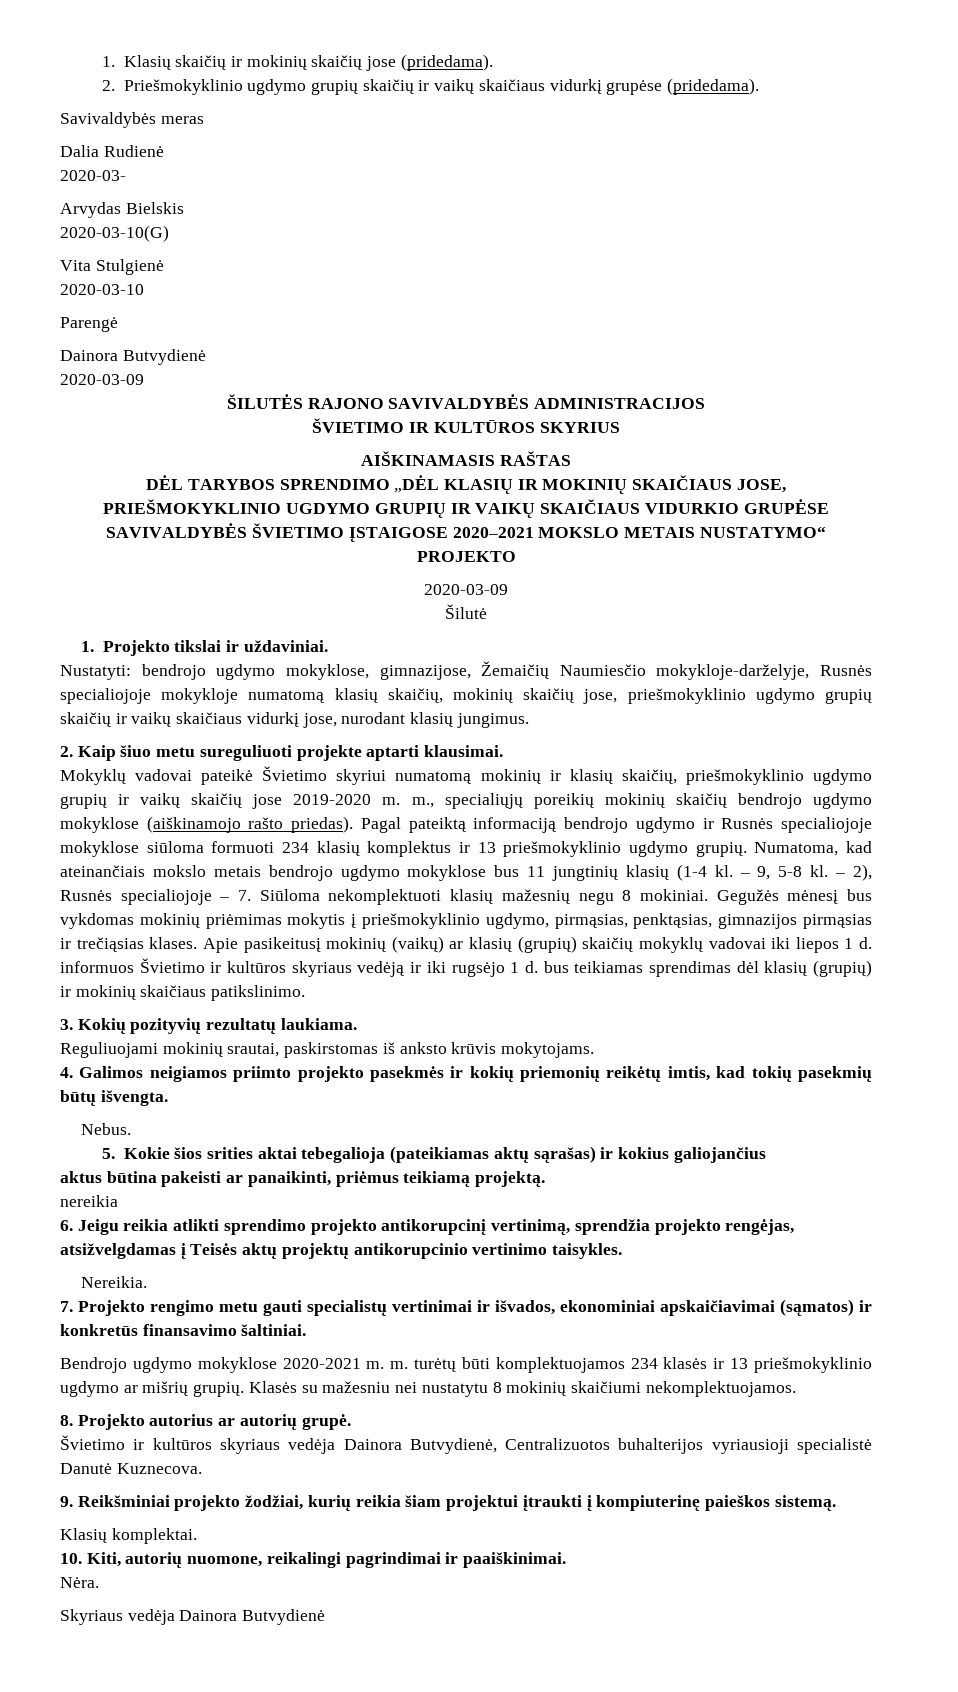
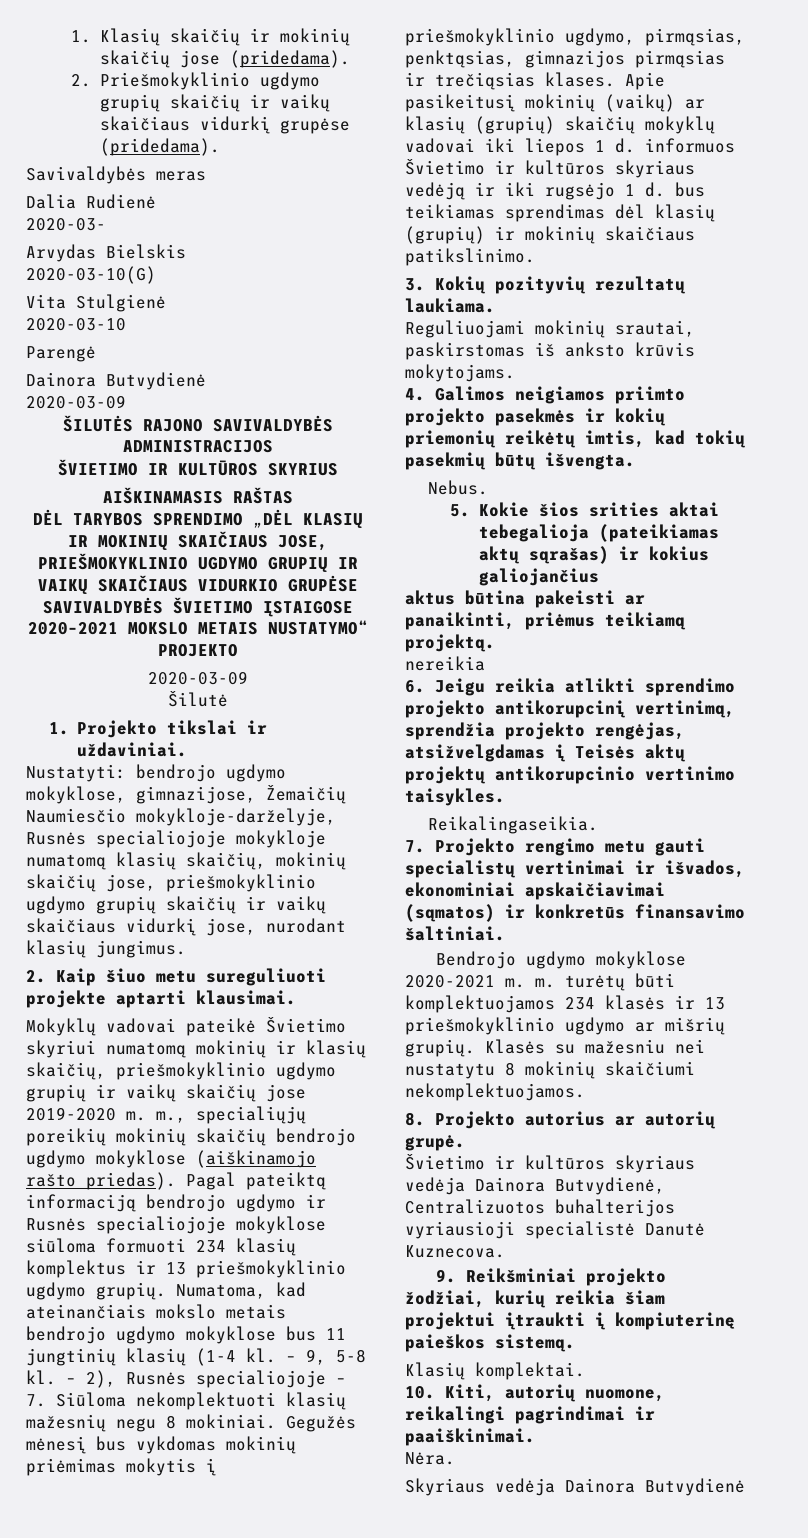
- Nereikia.
+ Reikalingaseikia.

